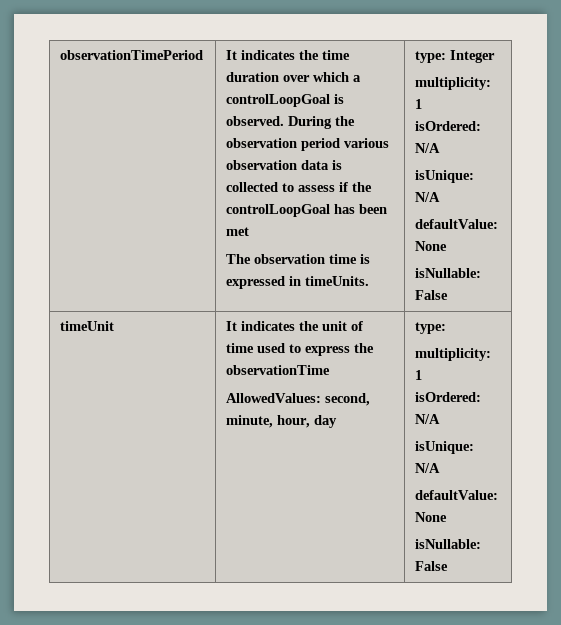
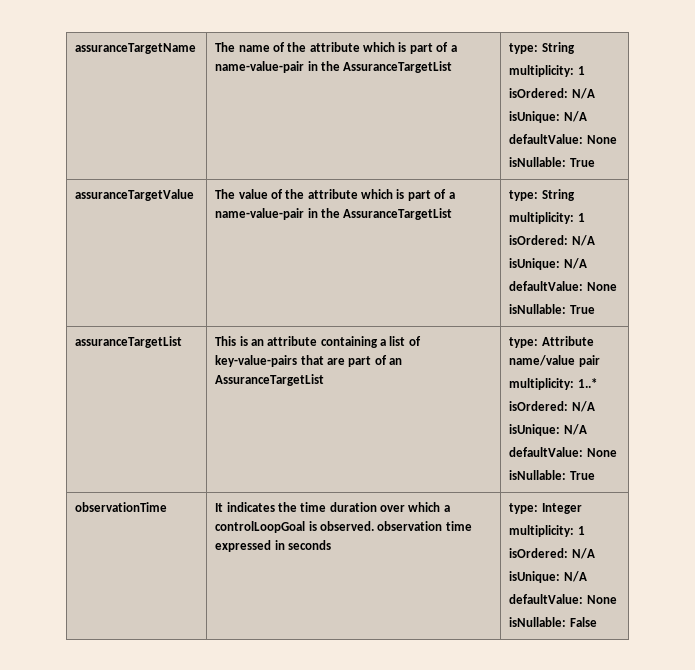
- observationTimePeriod | It indicates the time duration over which a controlLoopGoal is observed. During the observation period various observation data is collected to assess if the controlLoopGoal has been met
- The observation time is expressed in timeUnits. | type: Integer
+ assuranceTargetName | The name of the attribute which is part of a name-value-pair in the AssuranceTargetList | type: String
+ multiplicity: 1
+ isOrdered: N/A
+ isUnique: N/A
+ defaultValue: None
+ isNullable: True
+ assuranceTargetValue | The value of the attribute which is part of a name-value-pair in the AssuranceTargetList | type: String
+ multiplicity: 1
+ isOrdered: N/A
+ isUnique: N/A
+ defaultValue: None
+ isNullable: True
+ assuranceTargetList | This is an attribute containing a list of key-value-pairs that are part of an AssuranceTargetList | type: Attribute name/value pair
+ multiplicity: 1..*
+ isOrdered: N/A
+ isUnique: N/A
+ defaultValue: None
+ isNullable: True
+ observationTime | It indicates the time duration over which a controlLoopGoal is observed. observation time expressed in seconds | type: Integer
- timeUnit | It indicates the unit of time used to express the observationTime
- AllowedValues: second, minute, hour, day | type:
- multiplicity: 1
- isOrdered: N/A
- isUnique: N/A
- defaultValue: None
- isNullable: False

